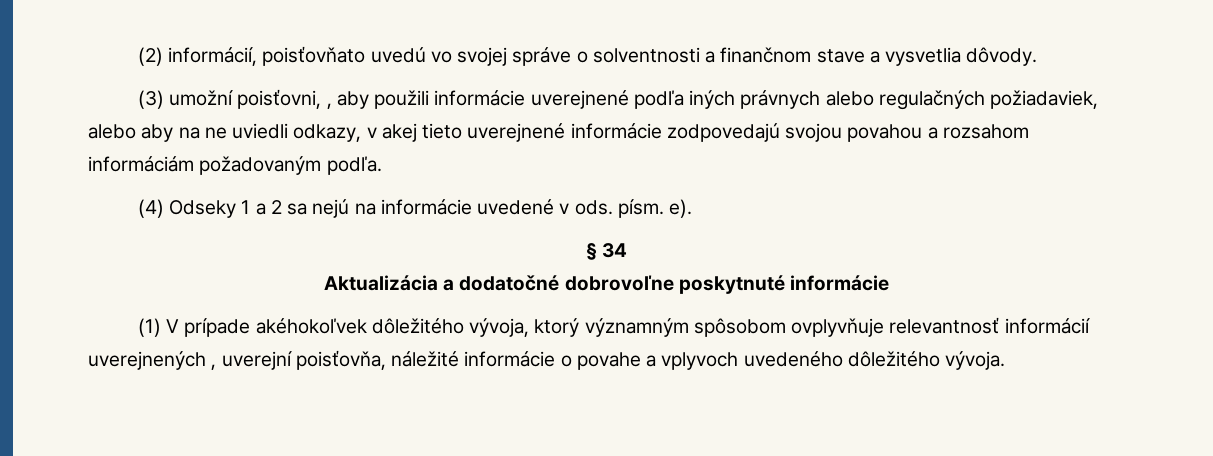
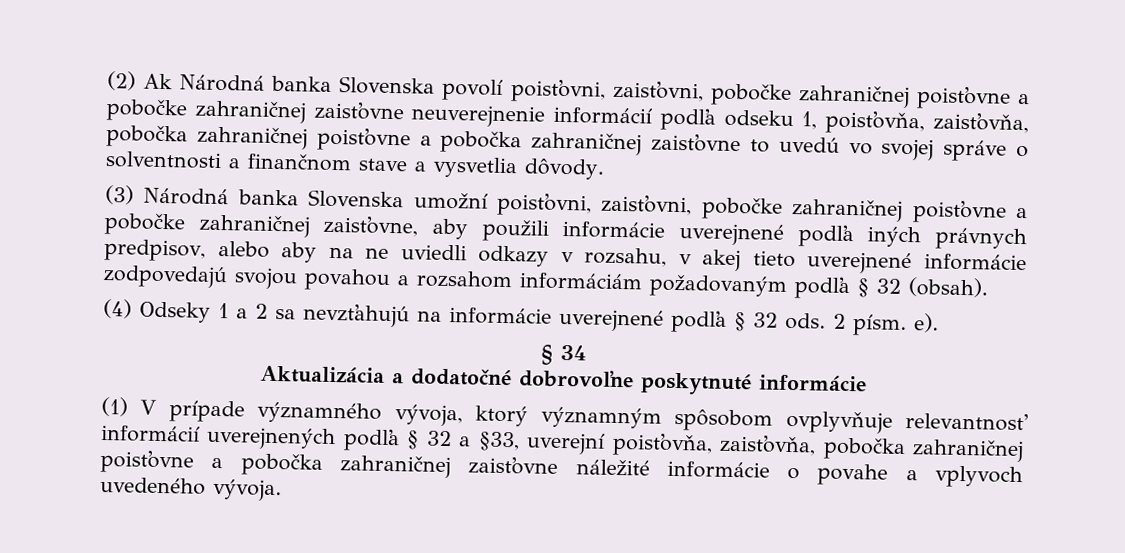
- (2) informácií, poisťovňato uvedú vo svojej správe o solventnosti a finančnom stave a vysvetlia dôvody.
+ (2) Ak Národná banka Slovenska povolí poisťovni, zaisťovni, pobočke zahraničnej poisťovne a pobočke zahraničnej zaisťovne neuverejnenie informácií podľa odseku 1, poisťovňa, zaisťovňa, pobočka zahraničnej poisťovne a pobočka zahraničnej zaisťovne to uvedú vo svojej správe o solventnosti a finančnom stave a vysvetlia dôvody.
- (3) umožní poisťovni, , aby použili informácie uverejnené podľa iných právnych alebo regulačných požiadaviek, alebo aby na ne uviedli odkazy, v akej tieto uverejnené informácie zodpovedajú svojou povahou a rozsahom informáciám požadovaným podľa.
+ (3) Národná banka Slovenska umožní poisťovni, zaisťovni, pobočke zahraničnej poisťovne a pobočke zahraničnej zaisťovne, aby použili informácie uverejnené podľa iných právnych predpisov, alebo aby na ne uviedli odkazy v rozsahu, v akej tieto uverejnené informácie zodpovedajú svojou povahou a rozsahom informáciám požadovaným podľa § 32 (obsah).
- (4) Odseky 1 a 2 sa nejú na informácie uvedené v ods. písm. e).
+ (4) Odseky 1 a 2 sa nevzťahujú na informácie uverejnené podľa § 32 ods. 2 písm. e).
- (1) V prípade akéhokoľvek dôležitého vývoja, ktorý významným spôsobom ovplyvňuje relevantnosť informácií uverejnených , uverejní poisťovňa, náležité informácie o povahe a vplyvoch uvedeného dôležitého vývoja.
+ (1) V prípade významného vývoja, ktorý významným spôsobom ovplyvňuje relevantnosť informácií uverejnených podľa § 32 a §33, uverejní poisťovňa, zaisťovňa, pobočka zahraničnej poisťovne a pobočka zahraničnej zaisťovne náležité informácie o povahe a vplyvoch uvedeného vývoja.

